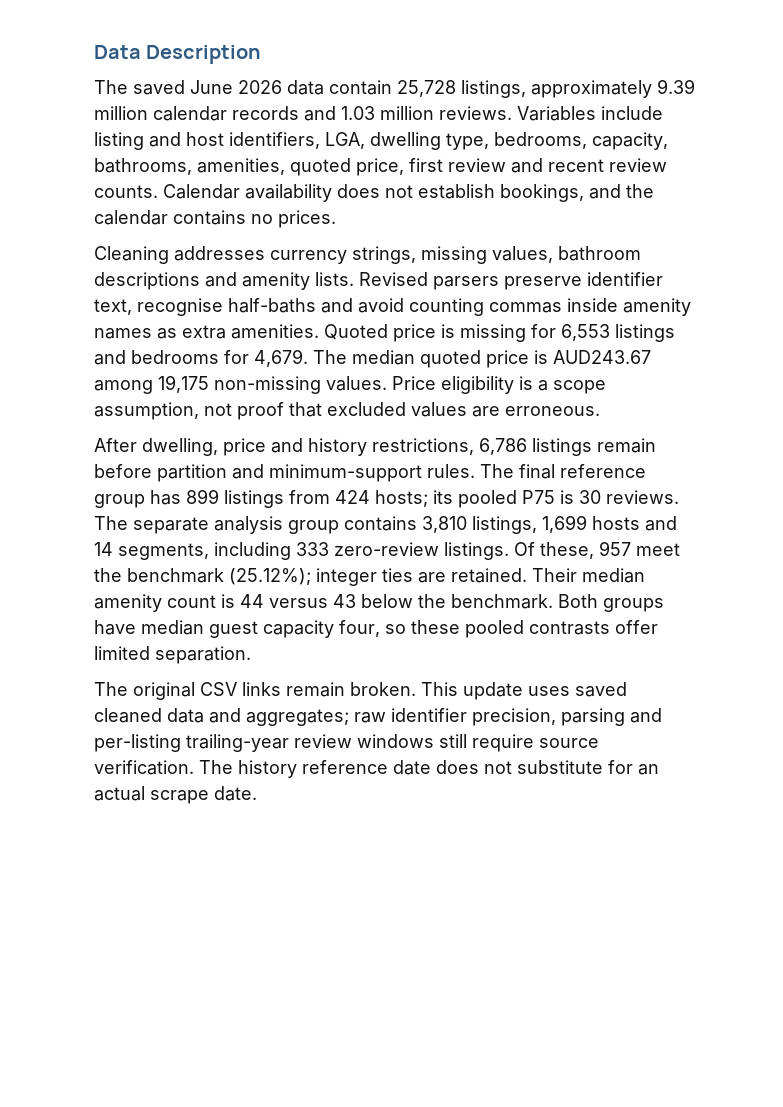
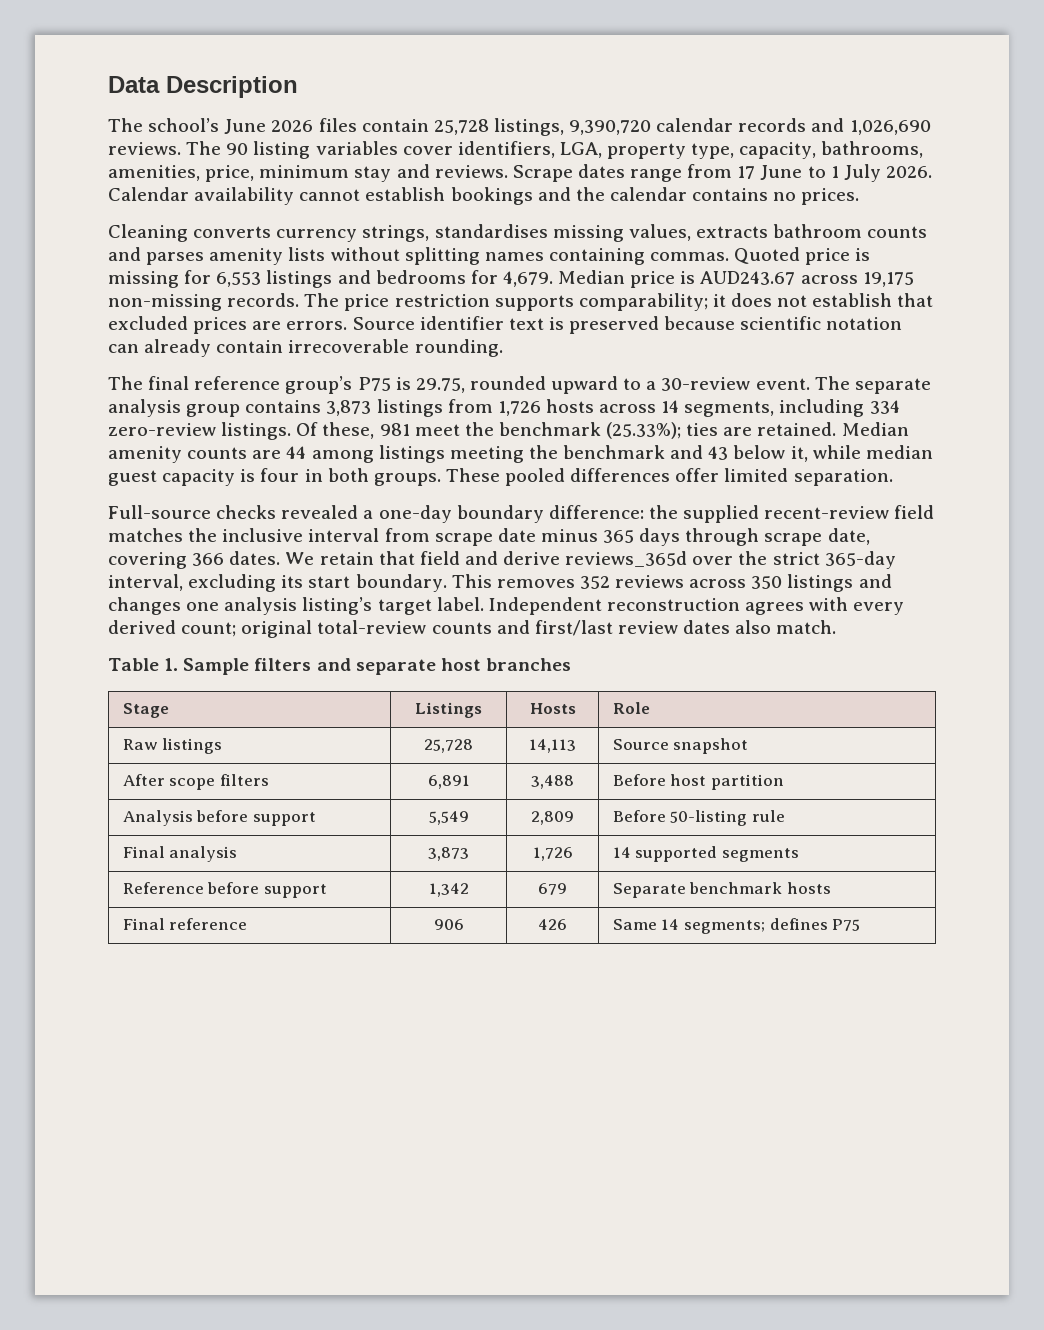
- The saved June 2026 data contain 25,728 listings, approximately 9.39 million calendar records and 1.03 million reviews. Variables include listing and host identifiers, LGA, dwelling type, bedrooms, capacity, bathrooms, amenities, quoted price, first review and recent review counts. Calendar availability does not establish bookings, and the calendar contains no prices.
+ The school’s June 2026 files contain 25,728 listings, 9,390,720 calendar records and 1,026,690 reviews. The 90 listing variables cover identifiers, LGA, property type, capacity, bathrooms, amenities, price, minimum stay and reviews. Scrape dates range from 17 June to 1 July 2026. Calendar availability cannot establish bookings and the calendar contains no prices.
- Cleaning addresses currency strings, missing values, bathroom descriptions and amenity lists. Revised parsers preserve identifier text, recognise half-baths and avoid counting commas inside amenity names as extra amenities.
+ Cleaning converts currency strings, standardises missing values, extracts bathroom counts and parses amenity lists without splitting names containing commas.
- The median quoted price is AUD243.67 among 19,175 non-missing values. Price eligibility is a scope assumption, not proof that excluded values are erroneous.
- After dwelling, price and history restrictions, 6,786 listings remain before partition and minimum-support rules. The final reference group has 899 listings from 424 hosts; its pooled P75 is 30 reviews.
+ Median price is AUD243.67 across 19,175 non-missing records. The price restriction supports comparability; it does not establish that excluded prices are errors. Source identifier text is preserved because scientific notation can already contain irrecoverable rounding.
+ The final reference group’s P75 is 29.75, rounded upward to a 30-review event.
- The separate analysis group contains 3,810 listings, 1,699 hosts and 14 segments, including 333 zero-review listings.
+ The separate analysis group contains 3,873 listings from 1,726 hosts across 14 segments, including 334 zero-review listings.
- Of these, 957 meet the benchmark (25.12%); integer ties are retained.
+ Of these, 981 meet the benchmark (25.33%); ties are retained.
- Their median amenity count is 44 versus 43 below the benchmark. Both groups have median guest capacity four, so these pooled contrasts offer limited separation.
- The original CSV links remain broken. This update uses saved cleaned data and aggregates; raw identifier precision, parsing and per-listing trailing-year review windows still require source verification. The history reference date does not substitute for an actual scrape date.
+ Median amenity counts are 44 among listings meeting the benchmark and 43 below it, while median guest capacity is four in both groups. These pooled differences offer limited separation.
+ Full-source checks revealed a one-day boundary difference: the supplied recent-review field matches the inclusive interval from scrape date minus 365 days through scrape date, covering 366 dates. We retain that field and derive reviews_365d over the strict 365-day interval, excluding its start boundary. This removes 352 reviews across 350 listings and changes one analysis listing’s target label. Independent reconstruction agrees with every derived count; original total-review counts and first/last review dates also match.
+ Table 1. Sample filters and separate host branches
+ Stage | Listings | Hosts | Role
+ Raw listings | 25,728 | 14,113 | Source snapshot
+ After scope filters | 6,891 | 3,488 | Before host partition
+ Analysis before support | 5,549 | 2,809 | Before 50-listing rule
+ Final analysis | 3,873 | 1,726 | 14 supported segments
+ Reference before support | 1,342 | 679 | Separate benchmark hosts
+ Final reference | 906 | 426 | Same 14 segments; defines P75

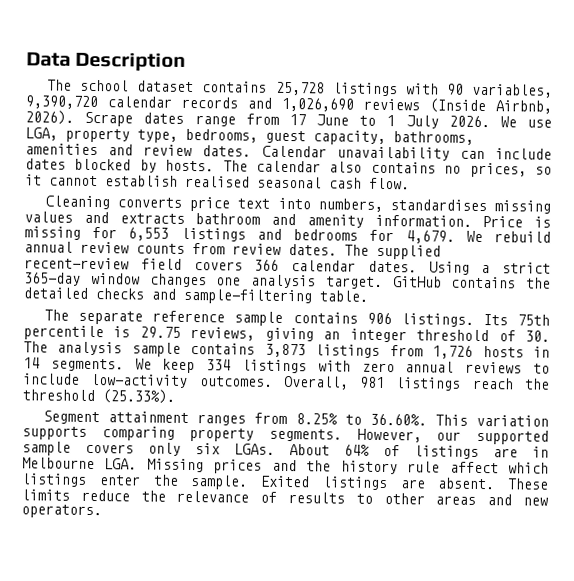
- The school’s June 2026 files contain 25,728 listings, 9,390,720 calendar records and 1,026,690 reviews. The 90 listing variables cover identifiers, LGA, property type, capacity, bathrooms, amenities, price, minimum stay and reviews.
+ The school dataset contains 25,728 listings with 90 variables, 9,390,720 calendar records and 1,026,690 reviews (Inside Airbnb, 2026).
- Calendar availability cannot establish bookings and the calendar contains no prices.
- Cleaning converts currency strings, standardises missing values, extracts bathroom counts and parses amenity lists without splitting names containing commas. Quoted price is missing for 6,553 listings and bedrooms for 4,679.
+ We use LGA, property type, bedrooms, guest capacity, bathrooms, amenities and review dates. Calendar unavailability can include dates blocked by hosts. The calendar also contains no prices, so it cannot establish realised seasonal cash flow.
+ Cleaning converts price text into numbers, standardises missing values and extracts bathroom and amenity information. Price is missing for 6,553 listings and bedrooms for 4,679.
- Median price is AUD243.67 across 19,175 non-missing records. The price restriction supports comparability; it does not establish that excluded prices are errors. Source identifier text is preserved because scientific notation can already contain irrecoverable rounding.
- The final reference group’s P75 is 29.75, rounded upward to a 30-review event. The separate analysis group contains 3,873 listings from 1,726 hosts across 14 segments, including 334 zero-review listings. Of these, 981 meet the benchmark (25.33%); ties are retained. Median amenity counts are 44 among listings meeting the benchmark and 43 below it, while median guest capacity is four in both groups. These pooled differences offer limited separation.
- Full-source checks revealed a one-day boundary difference: the supplied recent-review field matches the inclusive interval from scrape date minus 365 days through scrape date, covering 366 dates. We retain that field and derive reviews_365d over the strict 365-day interval, excluding its start boundary. This removes 352 reviews across 350 listings and changes one analysis listing’s target label. Independent reconstruction agrees with every derived count; original total-review counts and first/last review dates also match.
- Table 1. Sample filters and separate host branches
- Stage | Listings | Hosts | Role
- Raw listings | 25,728 | 14,113 | Source snapshot
- After scope filters | 6,891 | 3,488 | Before host partition
- Analysis before support | 5,549 | 2,809 | Before 50-listing rule
- Final analysis | 3,873 | 1,726 | 14 supported segments
- Reference before support | 1,342 | 679 | Separate benchmark hosts
- Final reference | 906 | 426 | Same 14 segments; defines P75
+ We rebuild annual review counts from review dates. The supplied recent-review field covers 366 calendar dates. Using a strict 365-day window changes one analysis target. GitHub contains the detailed checks and sample-filtering table.
+ The separate reference sample contains 906 listings. Its 75th percentile is 29.75 reviews, giving an integer threshold of 30. The analysis sample contains 3,873 listings from 1,726 hosts in 14 segments. We keep 334 listings with zero annual reviews to include low-activity outcomes. Overall, 981 listings reach the threshold (25.33%).
+ Segment attainment ranges from 8.25% to 36.60%. This variation supports comparing property segments. However, our supported sample covers only six LGAs. About 64% of listings are in Melbourne LGA. Missing prices and the history rule affect which listings enter the sample. Exited listings are absent. These limits reduce the relevance of results to other areas and new operators.

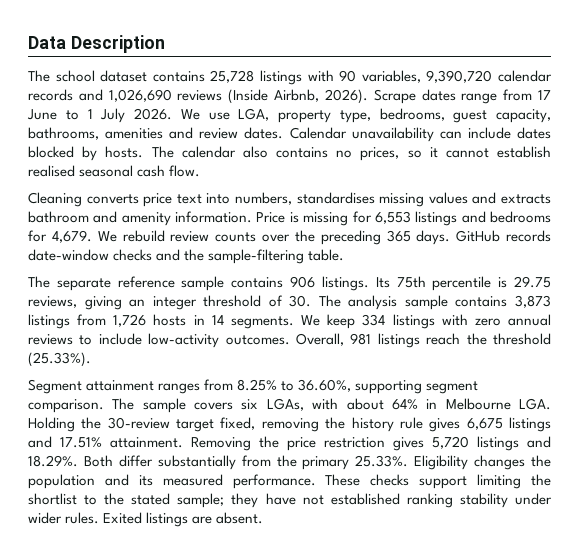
- We rebuild annual review counts from review dates. The supplied recent-review field covers 366 calendar dates. Using a strict 365-day window changes one analysis target. GitHub contains the detailed checks and sample-filtering table.
+ We rebuild review counts over the preceding 365 days. GitHub records date-window checks and the sample-filtering table.
- Segment attainment ranges from 8.25% to 36.60%. This variation supports comparing property segments. However, our supported sample covers only six LGAs. About 64% of listings are in Melbourne LGA. Missing prices and the history rule affect which listings enter the sample. Exited listings are absent. These limits reduce the relevance of results to other areas and new operators.
+ Segment attainment ranges from 8.25% to 36.60%, supporting segment comparison. The sample covers six LGAs, with about 64% in Melbourne LGA. Holding the 30-review target fixed, removing the history rule gives 6,675 listings and 17.51% attainment. Removing the price restriction gives 5,720 listings and 18.29%. Both differ substantially from the primary 25.33%. Eligibility changes the population and its measured performance. These checks support limiting the shortlist to the stated sample; they have not established ranking stability under wider rules. Exited listings are absent.

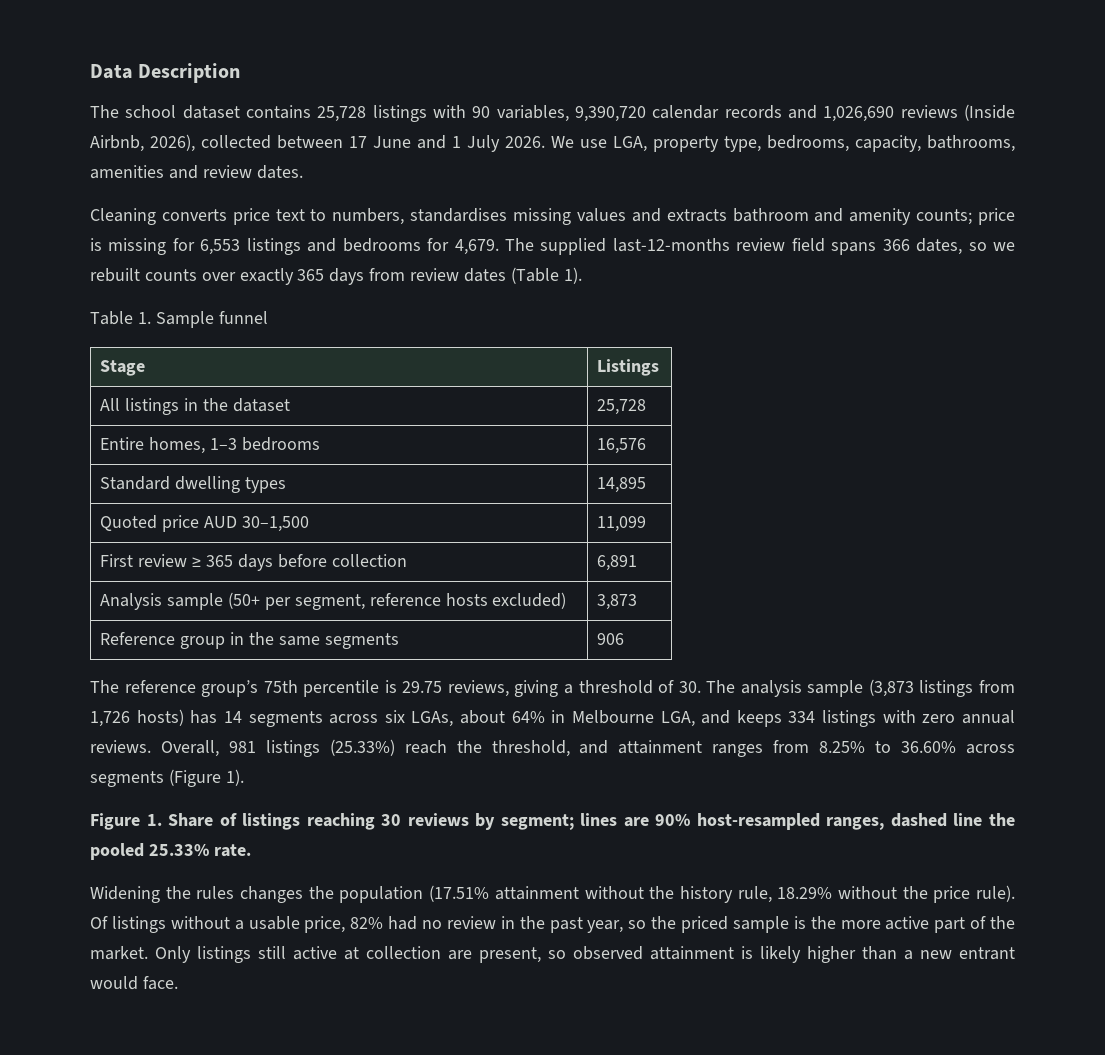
- The school dataset contains 25,728 listings with 90 variables, 9,390,720 calendar records and 1,026,690 reviews (Inside Airbnb, 2026). Scrape dates range from 17 June to 1 July 2026.
+ The school dataset contains 25,728 listings with 90 variables, 9,390,720 calendar records and 1,026,690 reviews (Inside Airbnb, 2026), collected between 17 June and 1 July 2026.
- We use LGA, property type, bedrooms, guest capacity, bathrooms, amenities and review dates. Calendar unavailability can include dates blocked by hosts. The calendar also contains no prices, so it cannot establish realised seasonal cash flow.
+ We use LGA, property type, bedrooms, capacity, bathrooms, amenities and review dates.
- Cleaning converts price text into numbers, standardises missing values and extracts bathroom and amenity information. Price is missing for 6,553 listings and bedrooms for 4,679.
+ Cleaning converts price text to numbers, standardises missing values and extracts bathroom and amenity counts; price is missing for 6,553 listings and bedrooms for 4,679.
- We rebuild review counts over the preceding 365 days. GitHub records date-window checks and the sample-filtering table.
- The separate reference sample contains 906 listings. Its 75th percentile is 29.75 reviews, giving an integer threshold of 30. The analysis sample contains 3,873 listings from 1,726 hosts in 14 segments. We keep 334 listings with zero annual reviews to include low-activity outcomes.
+ The supplied last-12-months review field spans 366 dates, so we rebuilt counts over exactly 365 days from review dates (Table 1).
+ Table 1. Sample funnel
+ Stage | Listings
+ All listings in the dataset | 25,728
+ Entire homes, 1–3 bedrooms | 16,576
+ Standard dwelling types | 14,895
+ Quoted price AUD 30–1,500 | 11,099
+ First review ≥ 365 days before collection | 6,891
+ Analysis sample (50+ per segment, reference hosts excluded) | 3,873
+ Reference group in the same segments | 906
+ The reference group’s 75th percentile is 29.75 reviews, giving a threshold of 30. The analysis sample (3,873 listings from 1,726 hosts) has 14 segments across six LGAs, about 64% in Melbourne LGA, and keeps 334 listings with zero annual reviews.
- Overall, 981 listings reach the threshold (25.33%).
- Segment attainment ranges from 8.25% to 36.60%, supporting segment comparison. The sample covers six LGAs, with about 64% in Melbourne LGA. Holding the 30-review target fixed, removing the history rule gives 6,675 listings and 17.51% attainment. Removing the price restriction gives 5,720 listings and 18.29%. Both differ substantially from the primary 25.33%. Eligibility changes the population and its measured performance. These checks support limiting the shortlist to the stated sample; they have not established ranking stability under wider rules. Exited listings are absent.
+ Overall, 981 listings (25.33%) reach the threshold, and attainment ranges from 8.25% to 36.60% across segments (Figure 1).
+ Figure 1. Share of listings reaching 30 reviews by segment; lines are 90% host-resampled ranges, dashed line the pooled 25.33% rate.
+ Widening the rules changes the population (17.51% attainment without the history rule, 18.29% without the price rule). Of listings without a usable price, 82% had no review in the past year, so the priced sample is the more active part of the market. Only listings still active at collection are present, so observed attainment is likely higher than a new entrant would face.

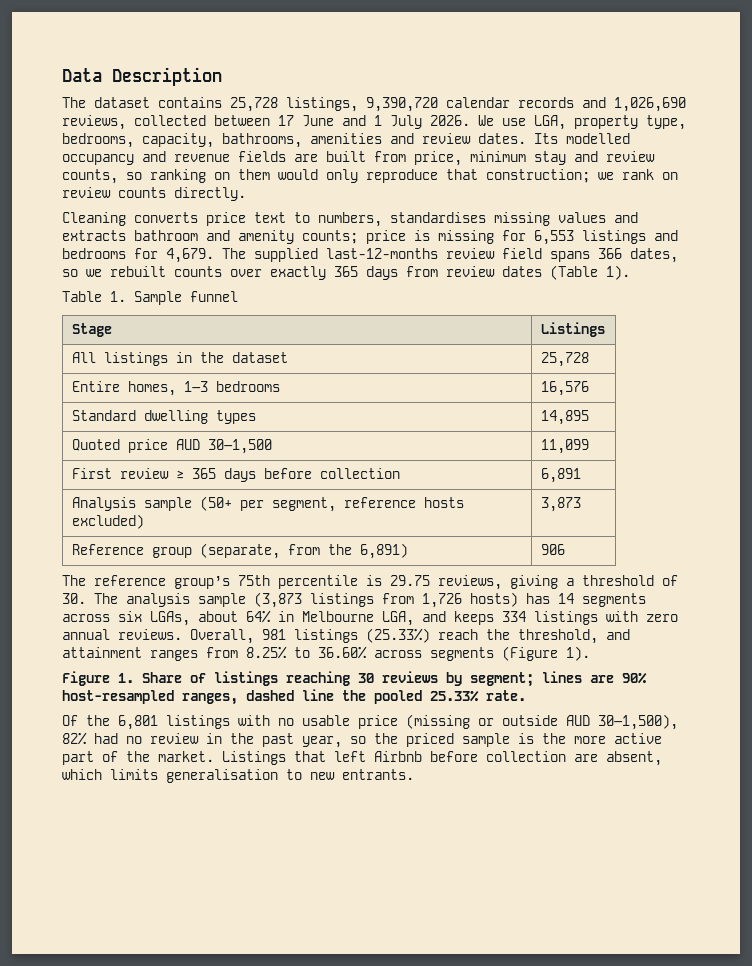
- The school dataset contains 25,728 listings with 90 variables, 9,390,720 calendar records and 1,026,690 reviews (Inside Airbnb, 2026), collected between 17 June and 1 July 2026.
+ The dataset contains 25,728 listings, 9,390,720 calendar records and 1,026,690 reviews, collected between 17 June and 1 July 2026.
+ Its modelled occupancy and revenue fields are built from price, minimum stay and review counts, so ranking on them would only reproduce that construction; we rank on review counts directly.
- Reference group in the same segments | 906
+ Reference group (separate, from the 6,891) | 906
- Widening the rules changes the population (17.51% attainment without the history rule, 18.29% without the price rule). Of listings without a usable price, 82% had no review in the past year, so the priced sample is the more active part of the market.
+ Of the 6,801 listings with no usable price (missing or outside AUD 30–1,500), 82% had no review in the past year, so the priced sample is the more active part of the market.
- Only listings still active at collection are present, so observed attainment is likely higher than a new entrant would face.
+ Listings that left Airbnb before collection are absent, which limits generalisation to new entrants.

